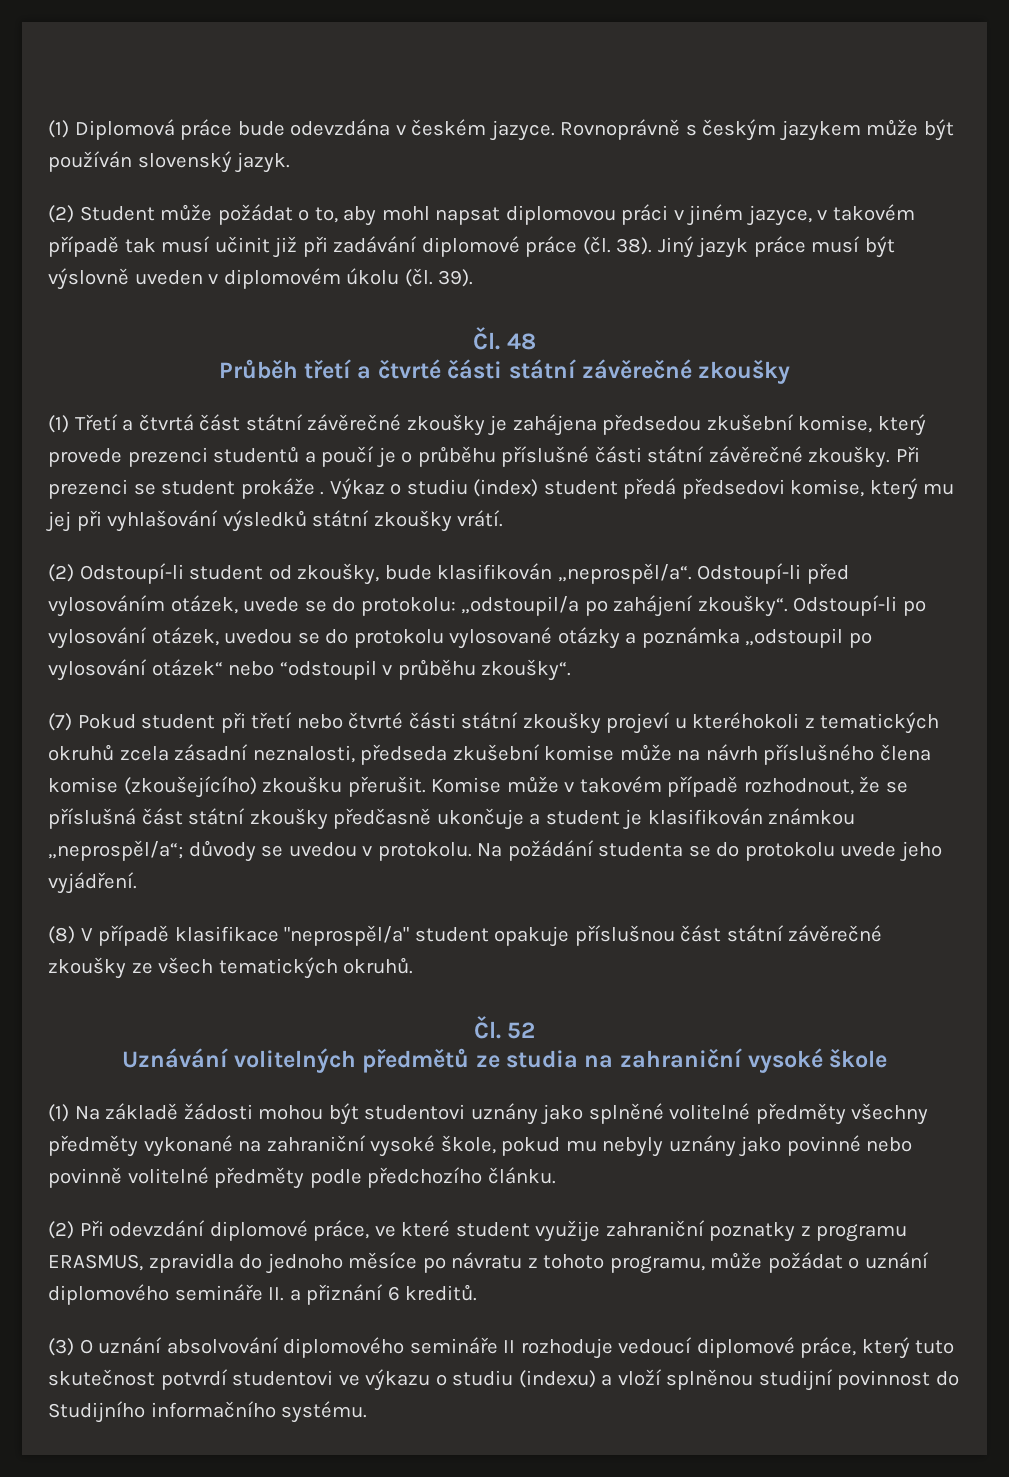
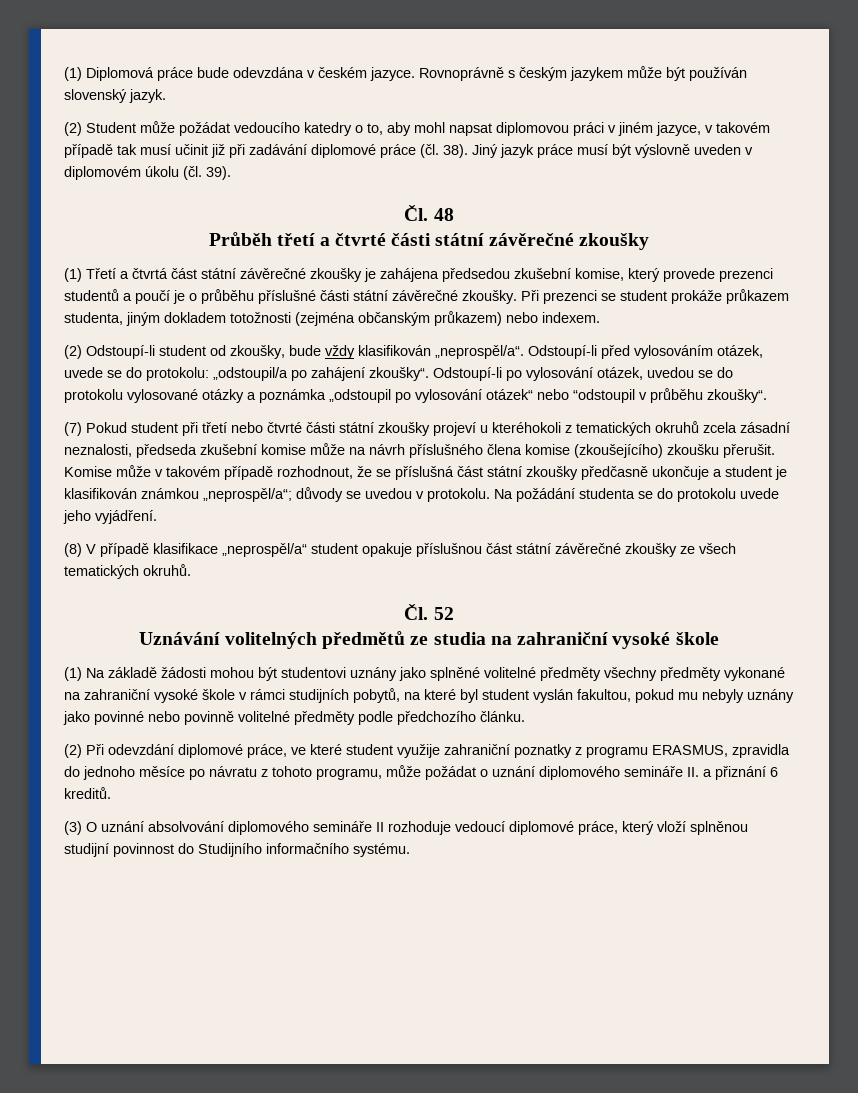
- (2) Student může požádat o to, aby mohl napsat diplomovou práci v jiném jazyce, v takovém případě tak musí učinit již při zadávání diplomové práce (čl. 38).
+ (2) Student může požádat vedoucího katedry o to, aby mohl napsat diplomovou práci v jiném jazyce, v takovém případě tak musí učinit již při zadávání diplomové práce (čl. 38).
- Při prezenci se student prokáže . Výkaz o studiu (index) student předá předsedovi komise, který mu jej při vyhlašování výsledků státní zkoušky vrátí.
+ Při prezenci se student prokáže průkazem studenta, jiným dokladem totožnosti (zejména občanským průkazem) nebo indexem.
- (2) Odstoupí-li student od zkoušky, bude klasifikován „neprospěl/a“.
+ (2) Odstoupí-li student od zkoušky, bude vždy klasifikován „neprospěl/a“.
- (8) V případě klasifikace "neprospěl/a" student opakuje příslušnou část státní závěrečné zkoušky ze všech tematických okruhů.
+ (8) V případě klasifikace „neprospěl/a“ student opakuje příslušnou část státní závěrečné zkoušky ze všech tematických okruhů.
- (1) Na základě žádosti mohou být studentovi uznány jako splněné volitelné předměty všechny předměty vykonané na zahraniční vysoké škole, pokud mu nebyly uznány jako povinné nebo povinně volitelné předměty podle předchozího článku.
+ (1) Na základě žádosti mohou být studentovi uznány jako splněné volitelné předměty všechny předměty vykonané na zahraniční vysoké škole v rámci studijních pobytů, na které byl student vyslán fakultou, pokud mu nebyly uznány jako povinné nebo povinně volitelné předměty podle předchozího článku.
- (3) O uznání absolvování diplomového semináře II rozhoduje vedoucí diplomové práce, který tuto skutečnost potvrdí studentovi ve výkazu o studiu (indexu) a vloží splněnou studijní povinnost do Studijního informačního systému.
+ (3) O uznání absolvování diplomového semináře II rozhoduje vedoucí diplomové práce, který vloží splněnou studijní povinnost do Studijního informačního systému.

